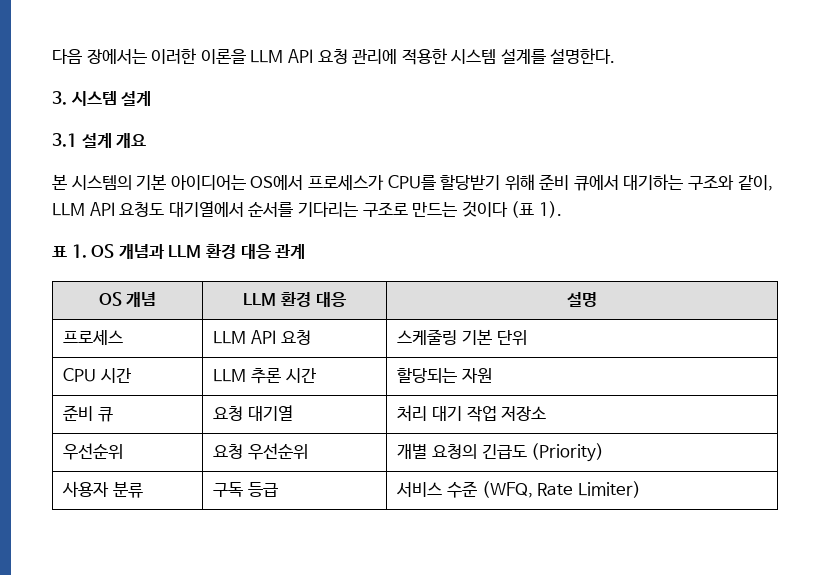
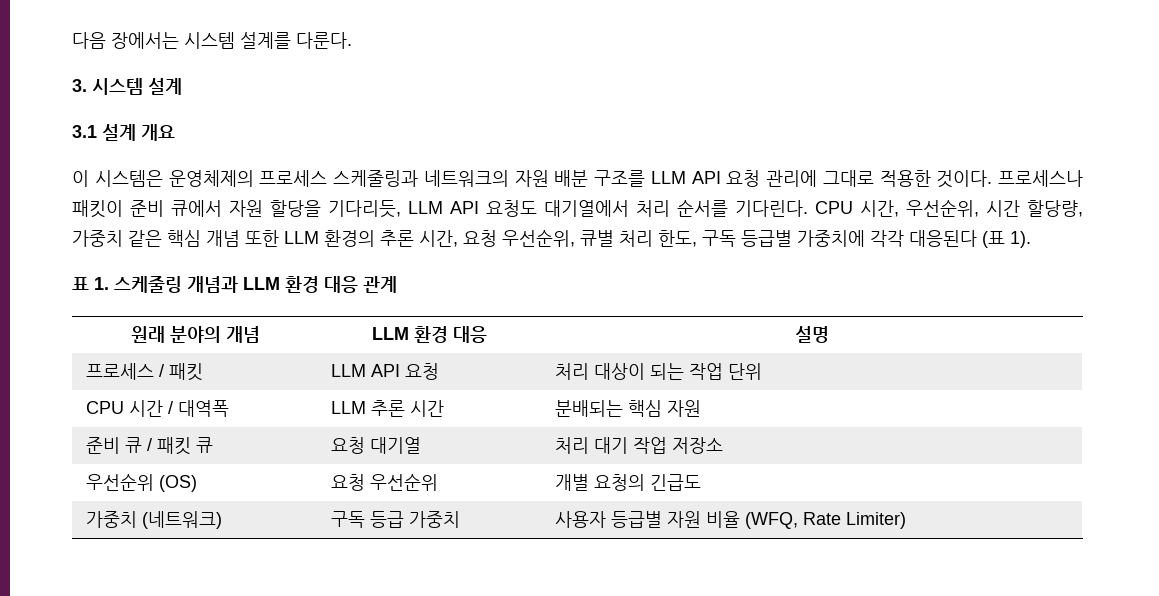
- 다음 장에서는 이러한 이론을 LLM API 요청 관리에 적용한 시스템 설계를 설명한다.
+ 다음 장에서는 시스템 설계를 다룬다.
- 본 시스템의 기본 아이디어는 OS에서 프로세스가 CPU를 할당받기 위해 준비 큐에서 대기하는 구조와 같이, LLM API 요청도 대기열에서 순서를 기다리는 구조로 만드는 것이다 (표 1).
+ 이 시스템은 운영체제의 프로세스 스케줄링과 네트워크의 자원 배분 구조를 LLM API 요청 관리에 그대로 적용한 것이다. 프로세스나 패킷이 준비 큐에서 자원 할당을 기다리듯, LLM API 요청도 대기열에서 처리 순서를 기다린다. CPU 시간, 우선순위, 시간 할당량, 가중치 같은 핵심 개념 또한 LLM 환경의 추론 시간, 요청 우선순위, 큐별 처리 한도, 구독 등급별 가중치에 각각 대응된다 (표 1).
- 표 1. OS 개념과 LLM 환경 대응 관계
+ 표 1. 스케줄링 개념과 LLM 환경 대응 관계
- OS 개념 | LLM 환경 대응 | 설명
+ 원래 분야의 개념 | LLM 환경 대응 | 설명
- 프로세스 | LLM API 요청 | 스케줄링 기본 단위
+ 프로세스 / 패킷 | LLM API 요청 | 처리 대상이 되는 작업 단위
- CPU 시간 | LLM 추론 시간 | 할당되는 자원
+ CPU 시간 / 대역폭 | LLM 추론 시간 | 분배되는 핵심 자원
- 준비 큐 | 요청 대기열 | 처리 대기 작업 저장소
+ 준비 큐 / 패킷 큐 | 요청 대기열 | 처리 대기 작업 저장소
- 우선순위 | 요청 우선순위 | 개별 요청의 긴급도 (Priority)
- 사용자 분류 | 구독 등급 | 서비스 수준 (WFQ, Rate Limiter)
+ 우선순위 (OS) | 요청 우선순위 | 개별 요청의 긴급도
+ 가중치 (네트워크) | 구독 등급 가중치 | 사용자 등급별 자원 비율 (WFQ, Rate Limiter)

